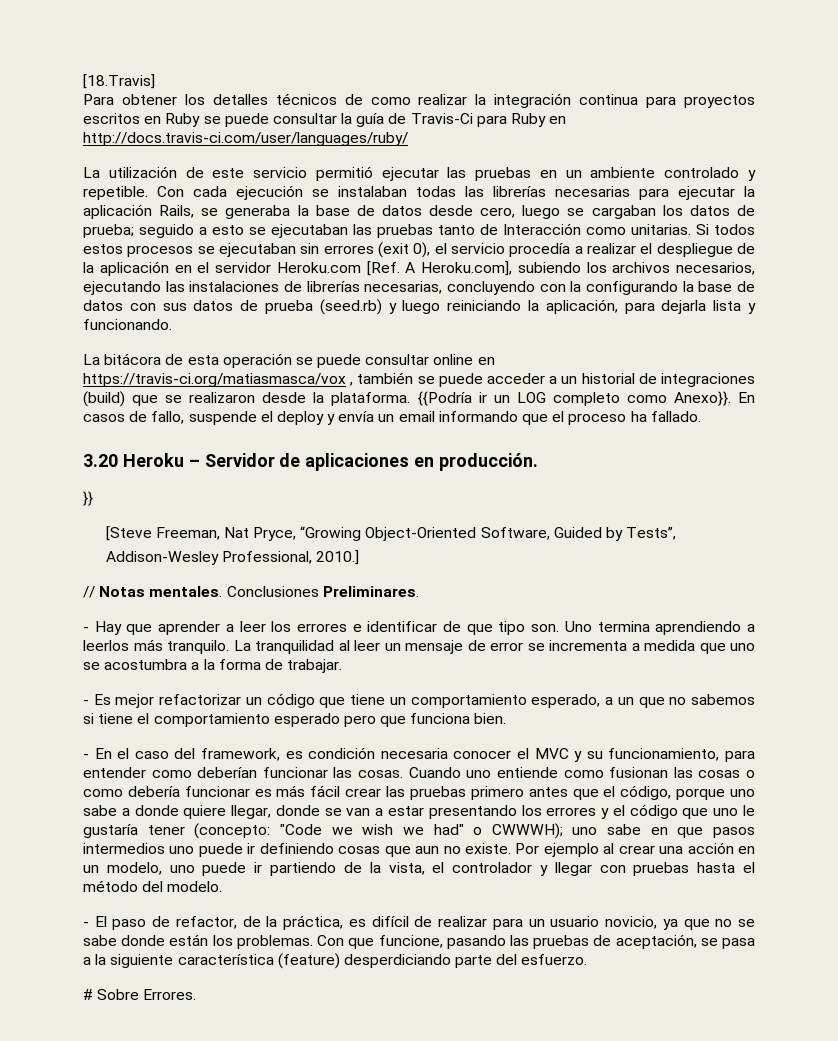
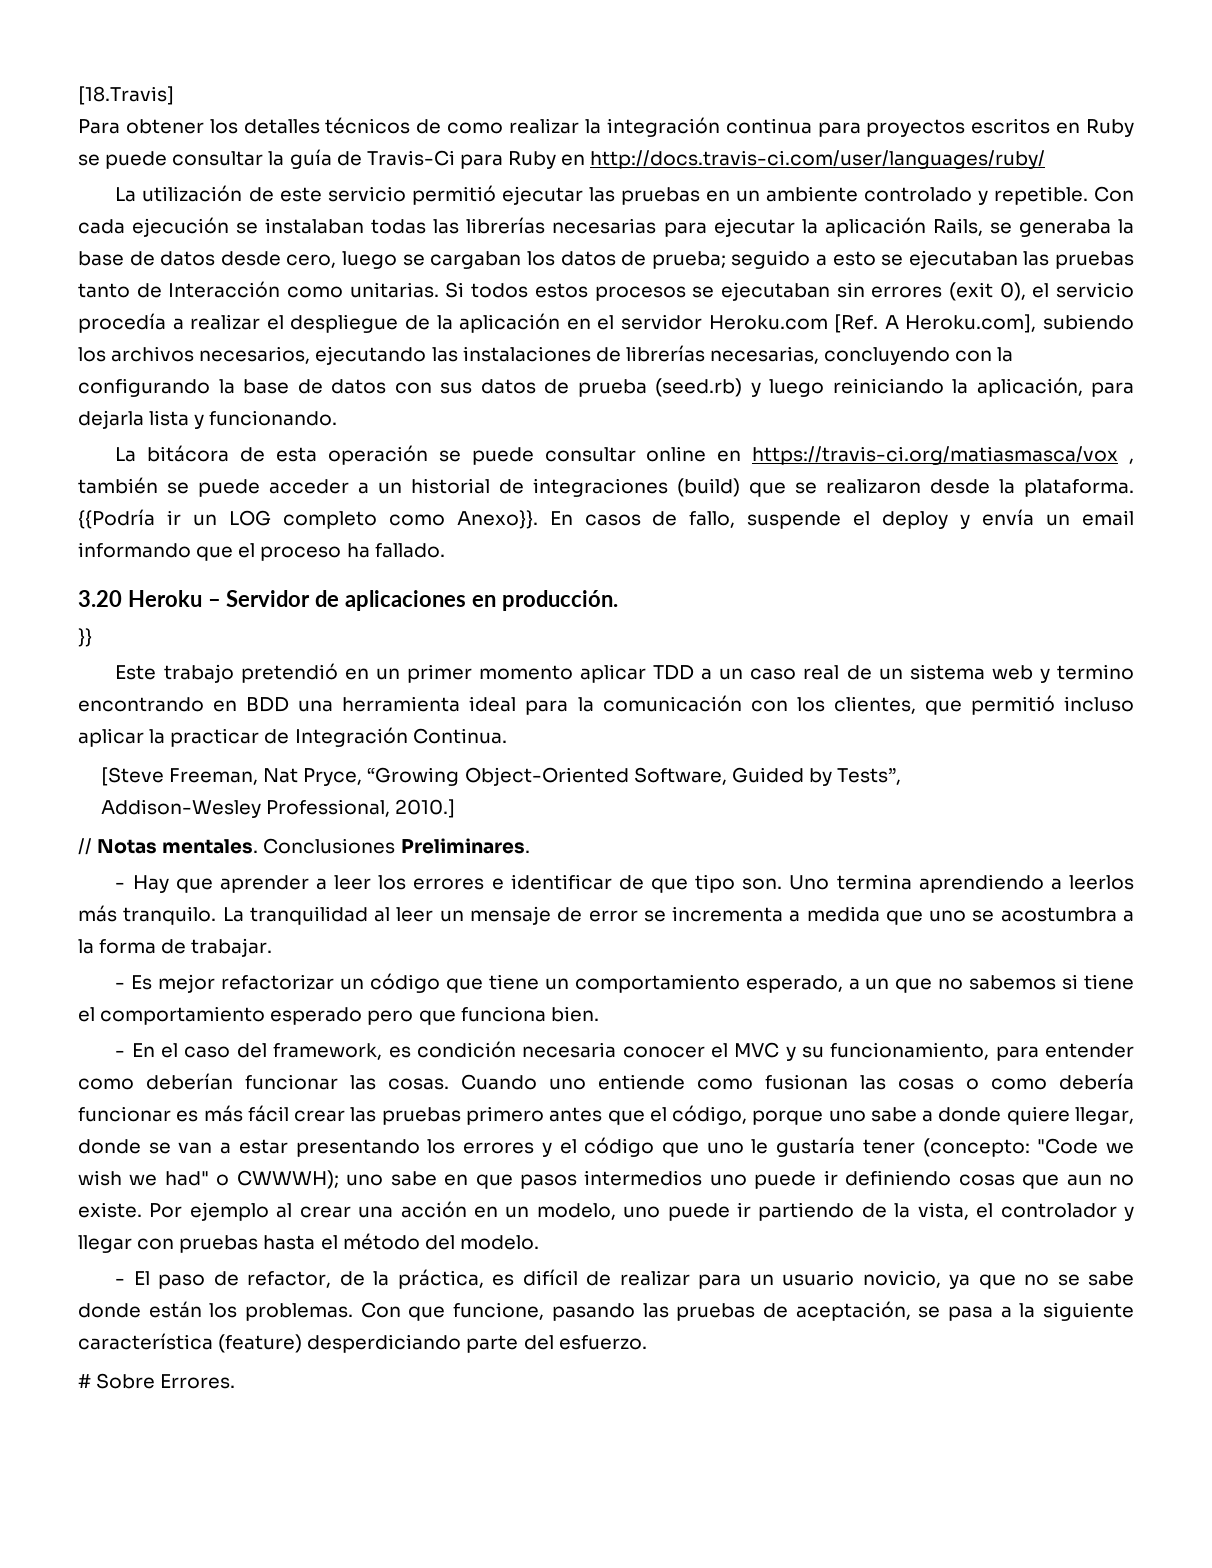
+ Este trabajo pretendió en un primer momento aplicar TDD a un caso real de un sistema web y termino encontrando en BDD una herramienta ideal para la comunicación con los clientes, que permitió incluso aplicar la practicar de Integración Continua.

